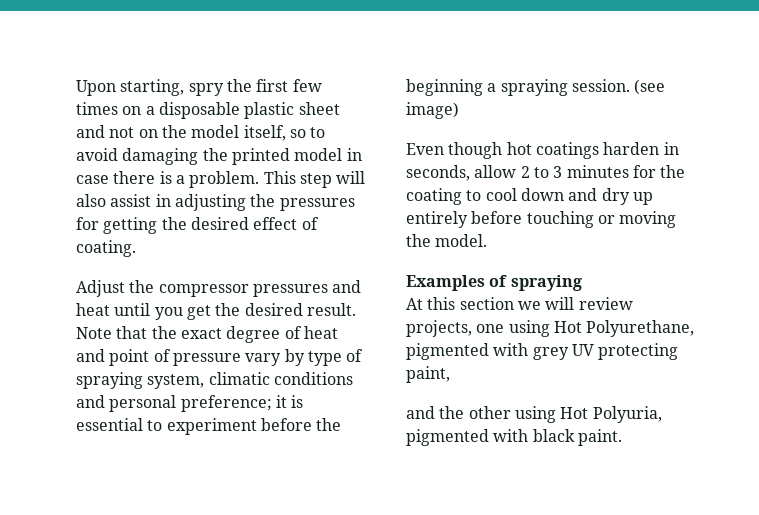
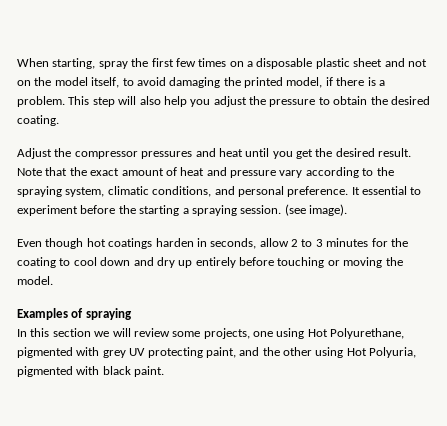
- Upon starting, spry the first few times on a disposable plastic sheet and not on the model itself, so to avoid damaging the printed model in case there is a problem.
+ When starting, spray the first few times on a disposable plastic sheet and not on the model itself, to avoid damaging the printed model, if there is a problem.
- This step will also assist in adjusting the pressures for getting the desired effect of coating.
+ This step will also help you adjust the pressure to obtain the desired coating.
- Note that the exact degree of heat and point of pressure vary by type of spraying system, climatic conditions and personal preference; it is essential to experiment before the beginning a spraying session.
+ Note that the exact amount of heat and pressure vary according to the spraying system, climatic conditions, and personal preference. It essential to experiment before the starting a spraying session.
- (see image)
+ (see image).
- At this section we will review projects, one using Hot Polyurethane, pigmented with grey UV protecting paint,
- and the other using Hot Polyuria, pigmented with black paint.
+ In this section we will review some projects, one using Hot Polyurethane, pigmented with grey UV protecting paint, and the other using Hot Polyuria, pigmented with black paint.

